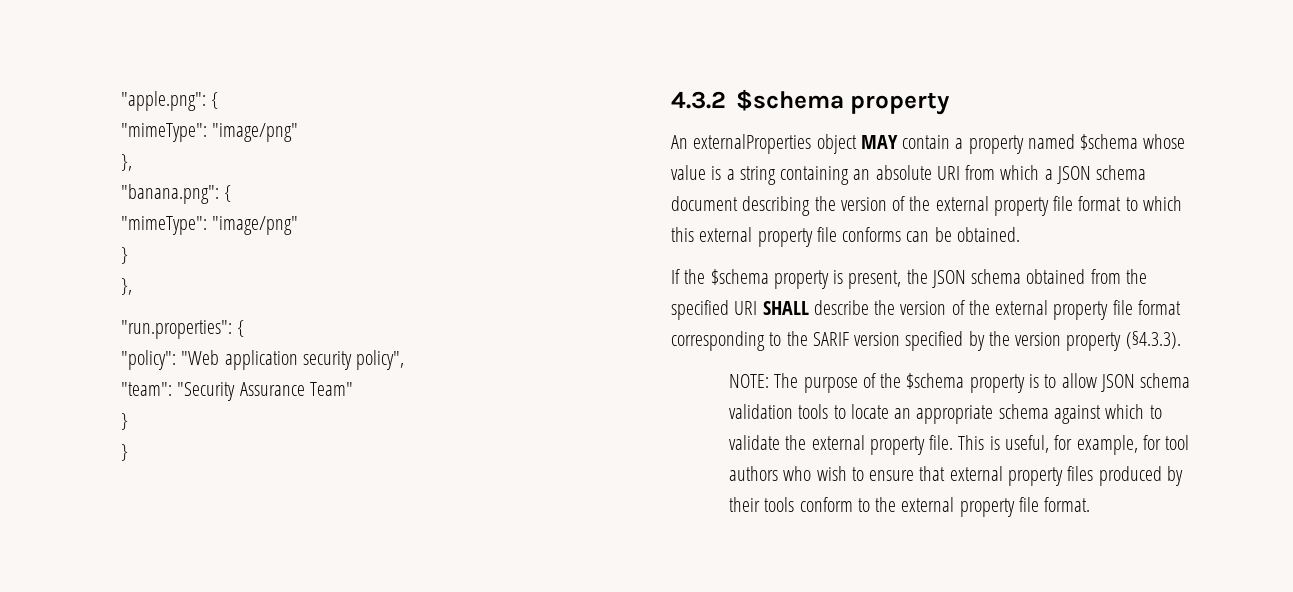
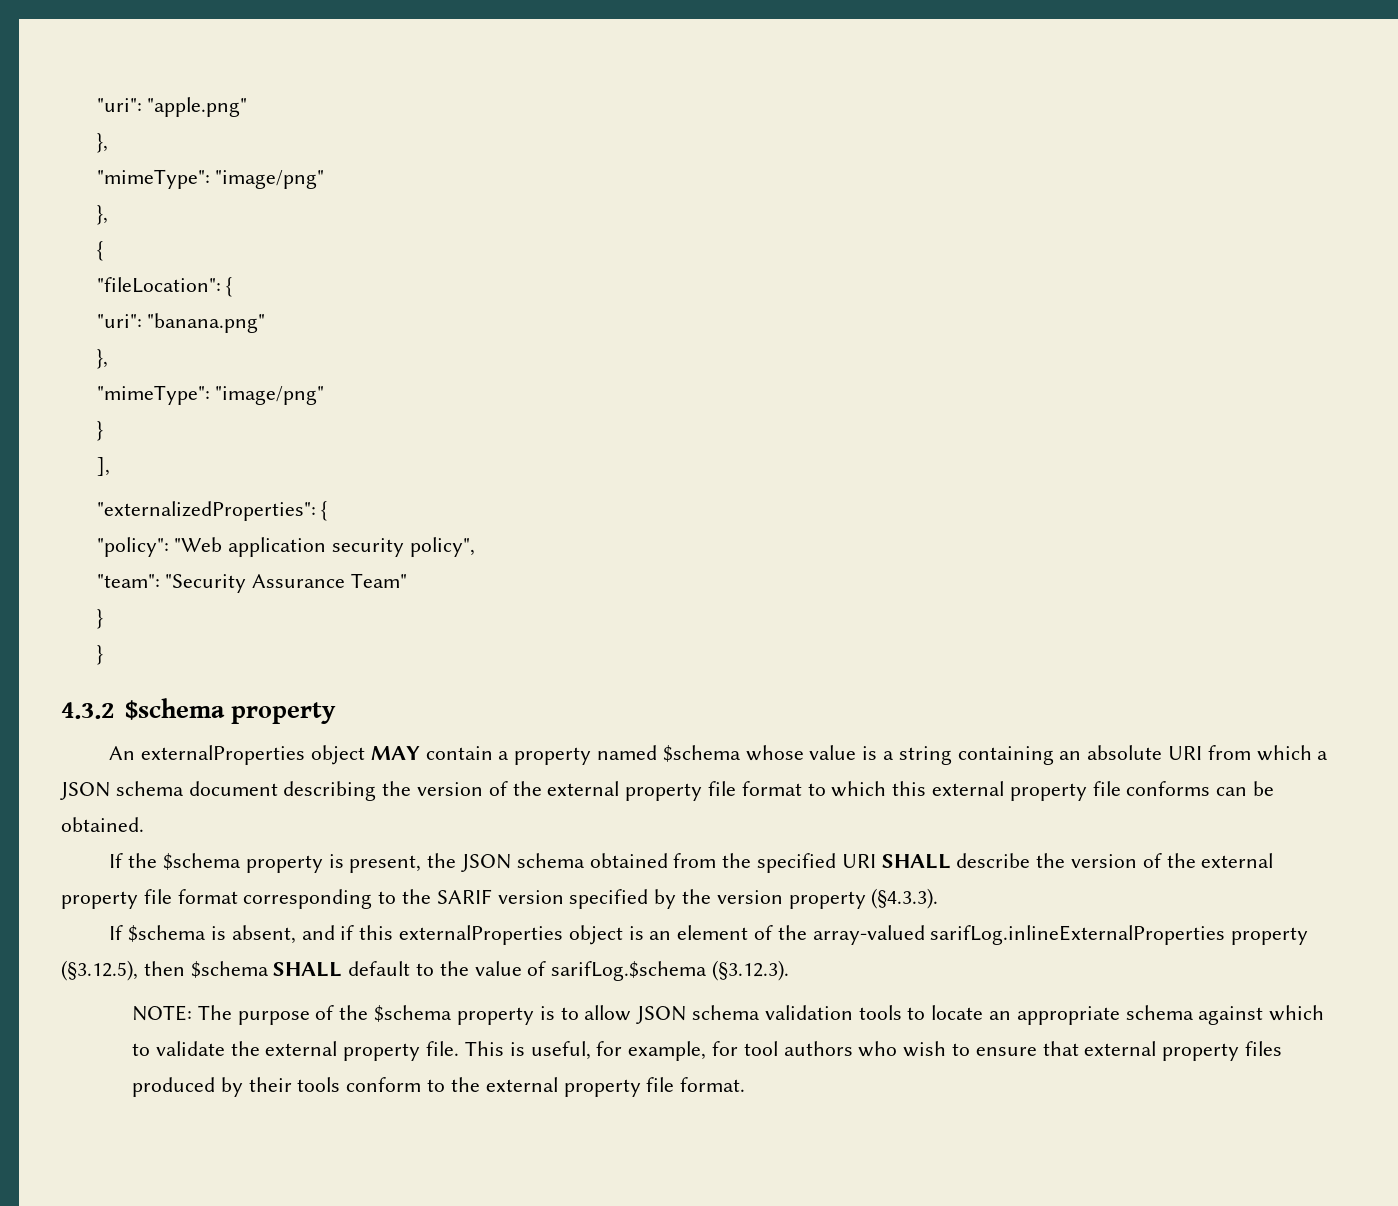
- "apple.png": {
+ "uri": "apple.png"
+ },
  "mimeType": "image/png"
  },
- "banana.png": {
+ {
+ "fileLocation": {
+ "uri": "banana.png"
+ },
  "mimeType": "image/png"
  }
- },
- "run.properties": {
+ ],
+ "externalizedProperties": {
+ If $schema is absent, and if this externalProperties object is an element of the array-valued sarifLog.inlineExternalProperties property (§3.12.5), then $schema SHALL default to the value of sarifLog.$schema (§3.12.3).

